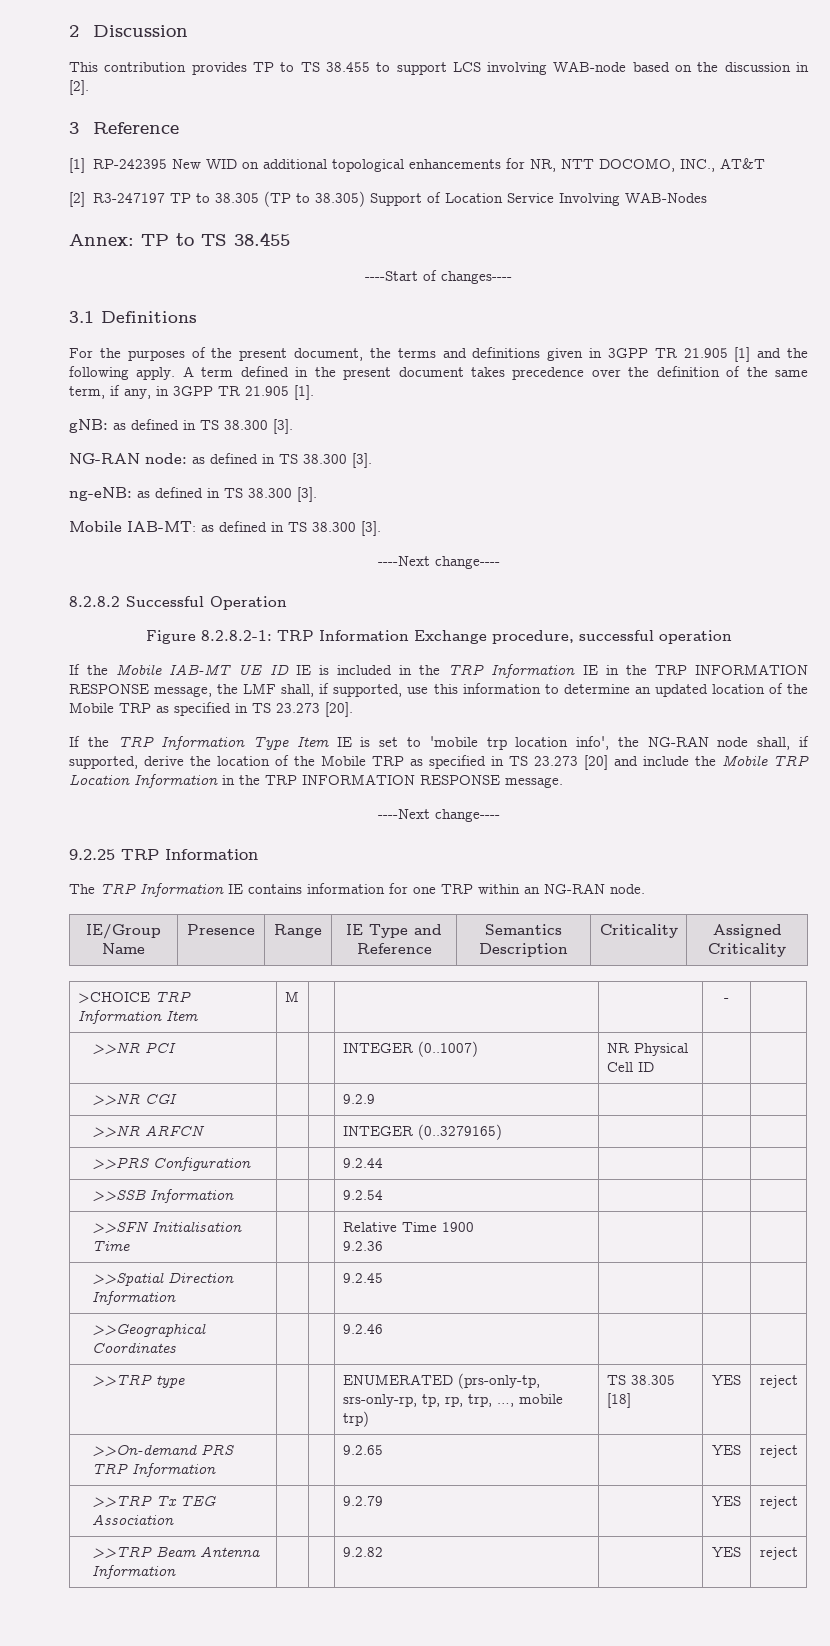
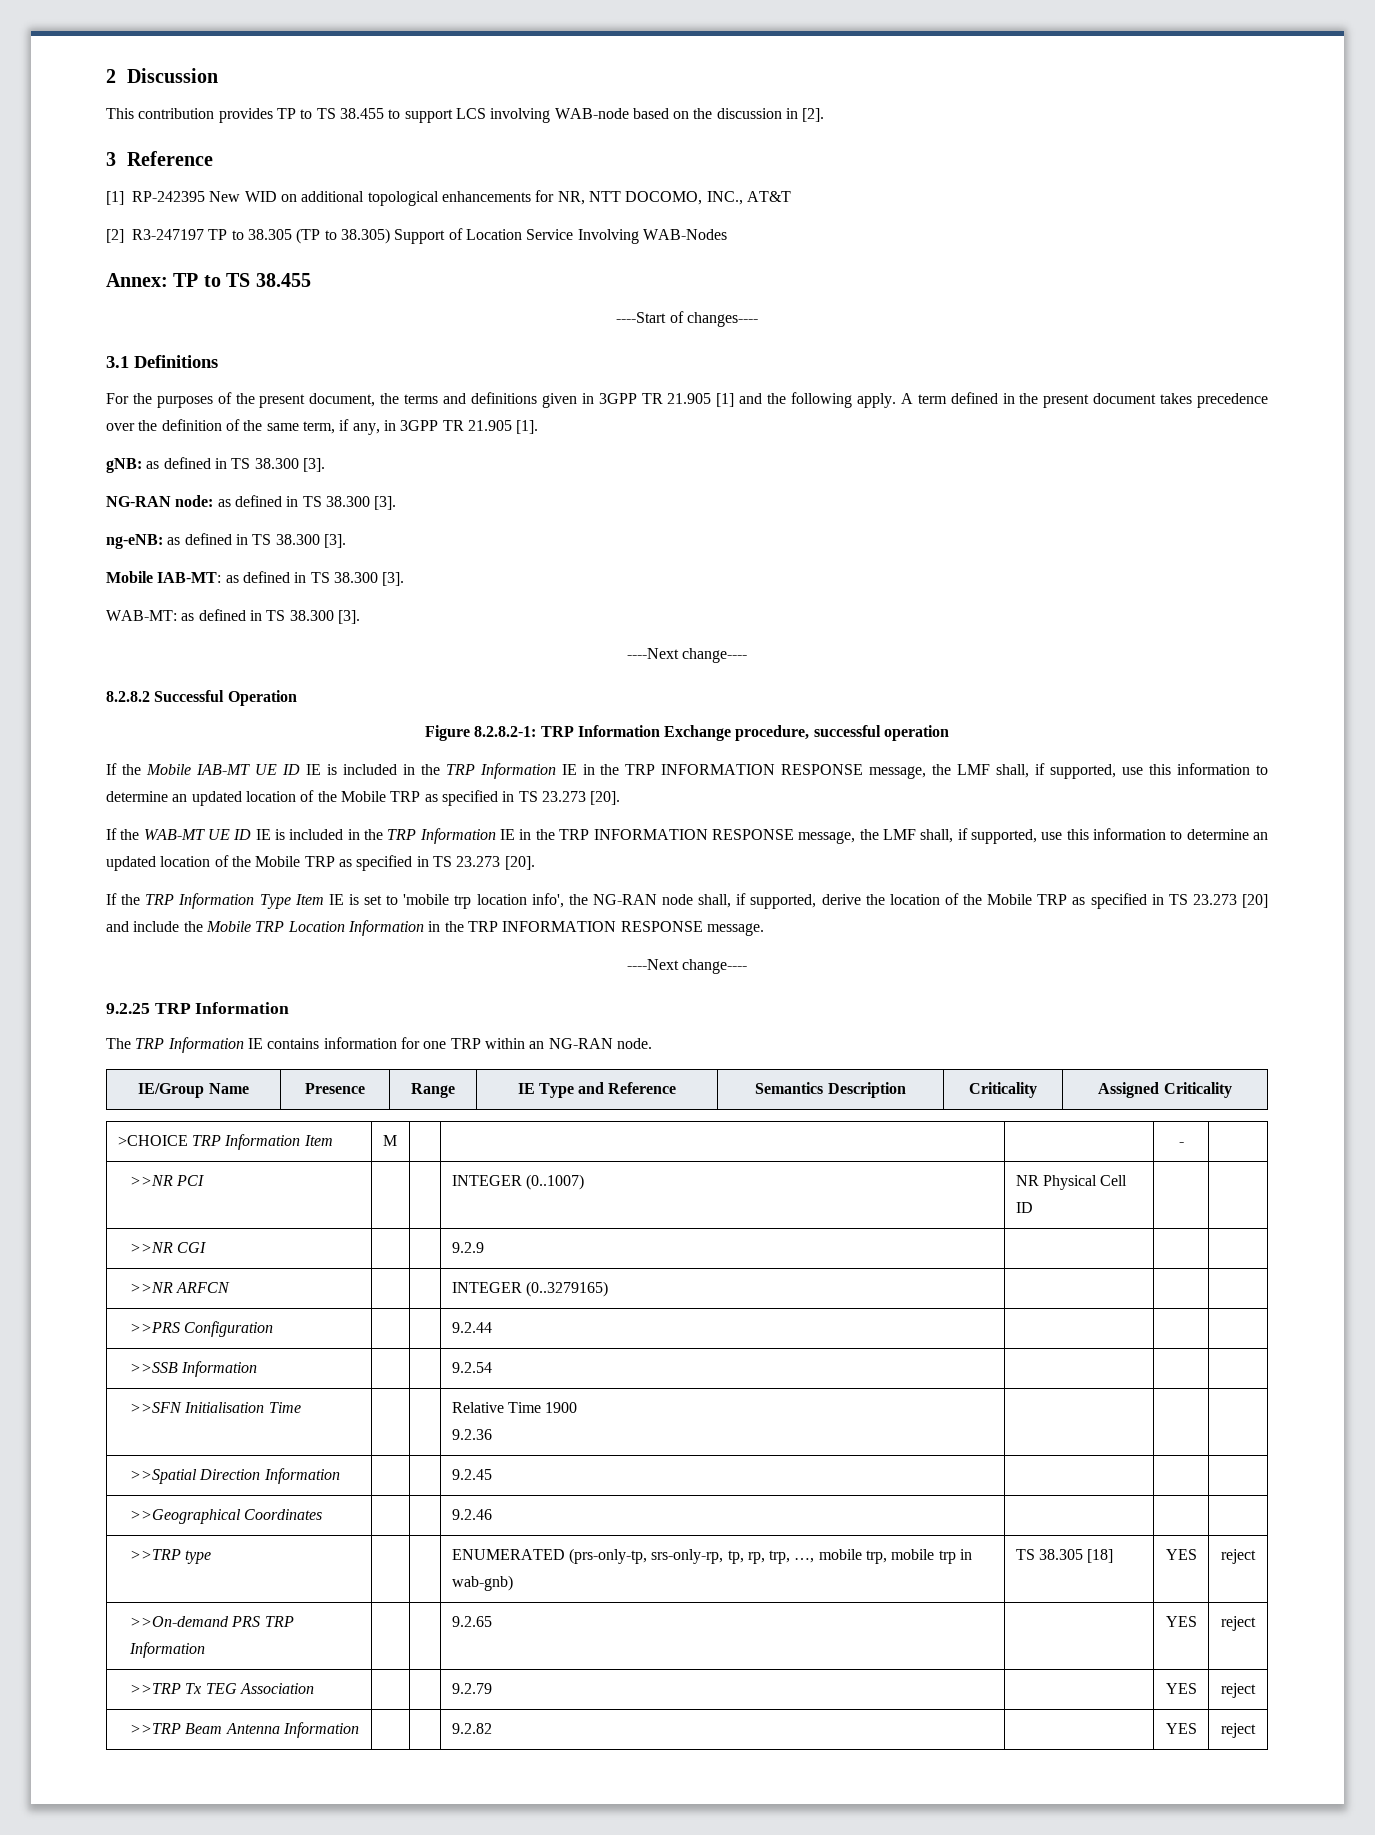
+ WAB-MT: as defined in TS 38.300 [3].
+ If the WAB-MT UE ID IE is included in the TRP Information IE in the TRP INFORMATION RESPONSE message, the LMF shall, if supported, use this information to determine an updated location of the Mobile TRP as specified in TS 23.273 [20].
- >>TRP type | | | ENUMERATED (prs-only-tp, srs-only-rp, tp, rp, trp, …, mobile trp) | TS 38.305 [18] | YES | reject
+ >>TRP type | | | ENUMERATED (prs-only-tp, srs-only-rp, tp, rp, trp, …, mobile trp, mobile trp in wab-gnb) | TS 38.305 [18] | YES | reject

